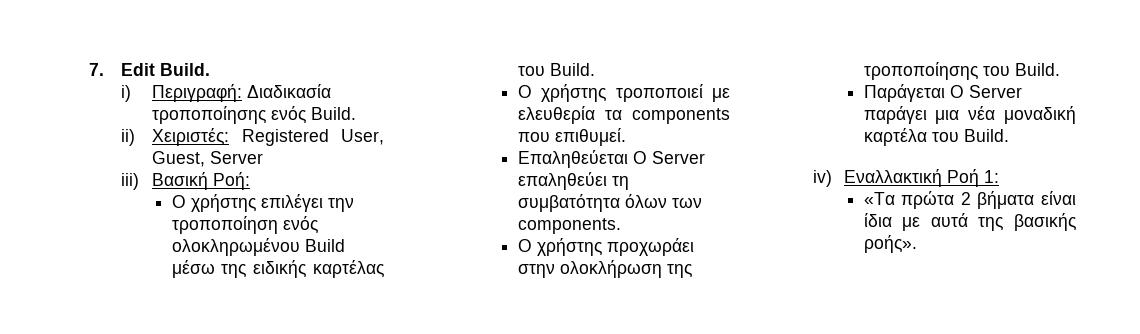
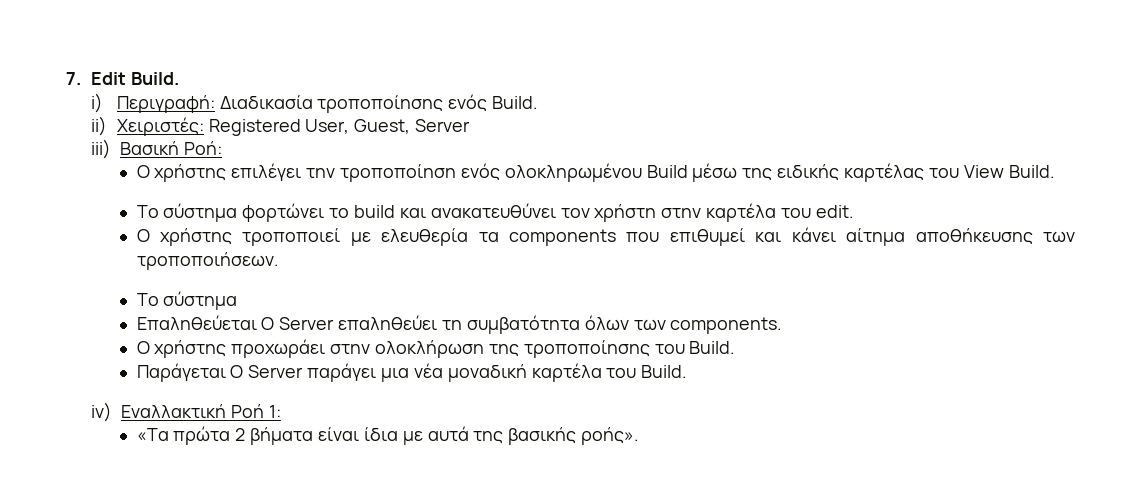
- Ο χρήστης επιλέγει την τροποποίηση ενός ολοκληρωμένου Build μέσω της ειδικής καρτέλας του Build.
+ Ο χρήστης επιλέγει την τροποποίηση ενός ολοκληρωμένου Build μέσω της ειδικής καρτέλας του View Build.
+ Το σύστημα φορτώνει το build και ανακατευθύνει τον χρήστη στην καρτέλα του edit.
- Ο χρήστης τροποποιεί με ελευθερία τα components που επιθυμεί.
+ Ο χρήστης τροποποιεί με ελευθερία τα components που επιθυμεί και κάνει αίτημα αποθήκευσης των τροποποιήσεων.
+ Το σύστημα

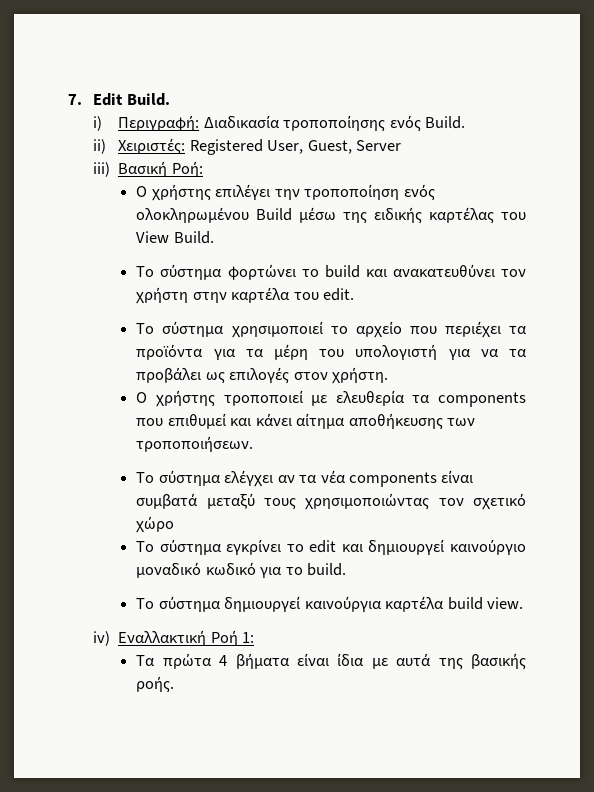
+ Το σύστημα χρησιμοποιεί το αρχείο που περιέχει τα προϊόντα για τα μέρη του υπολογιστή για να τα προβάλει ως επιλογές στον χρήστη.
  Ο χρήστης τροποποιεί με ελευθερία τα components που επιθυμεί και κάνει αίτημα αποθήκευσης των τροποποιήσεων.
- Το σύστημα
- Επαληθεύεται Ο Server επαληθεύει τη συμβατότητα όλων των components.
- Ο χρήστης προχωράει στην ολοκλήρωση της τροποποίησης του Build.
- Παράγεται Ο Server παράγει μια νέα μοναδική καρτέλα του Build.
+ Το σύστημα ελέγχει αν τα νέα components είναι συμβατά μεταξύ τους χρησιμοποιώντας τον σχετικό χώρο
+ Το σύστημα εγκρίνει το edit και δημιουργεί καινούργιο μοναδικό κωδικό για το build.
+ Το σύστημα δημιουργεί καινούργια καρτέλα build view.
- «Τα πρώτα 2 βήματα είναι ίδια με αυτά της βασικής ροής».
+ Τα πρώτα 4 βήματα είναι ίδια με αυτά της βασικής ροής.

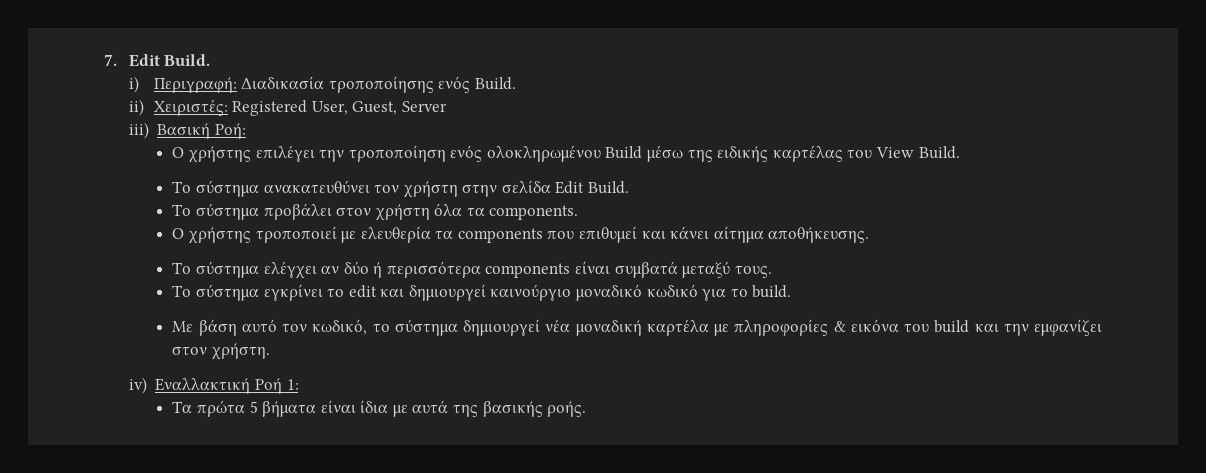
- Το σύστημα φορτώνει το build και ανακατευθύνει τον χρήστη στην καρτέλα του edit.
- Το σύστημα χρησιμοποιεί το αρχείο που περιέχει τα προϊόντα για τα μέρη του υπολογιστή για να τα προβάλει ως επιλογές στον χρήστη.
+ Το σύστημα ανακατευθύνει τον χρήστη στην σελίδα Edit Build.
+ Το σύστημα προβάλει στον χρήστη όλα τα components.
- Ο χρήστης τροποποιεί με ελευθερία τα components που επιθυμεί και κάνει αίτημα αποθήκευσης των τροποποιήσεων.
+ Ο χρήστης τροποποιεί με ελευθερία τα components που επιθυμεί και κάνει αίτημα αποθήκευσης.
- Το σύστημα ελέγχει αν τα νέα components είναι συμβατά μεταξύ τους χρησιμοποιώντας τον σχετικό χώρο
+ Το σύστημα ελέγχει αν δύο ή περισσότερα components είναι συμβατά μεταξύ τους.
- Το σύστημα δημιουργεί καινούργια καρτέλα build view.
+ Με βάση αυτό τον κωδικό, το σύστημα δημιουργεί νέα μοναδική καρτέλα με πληροφορίες & εικόνα του build και την εμφανίζει στον χρήστη.
- Τα πρώτα 4 βήματα είναι ίδια με αυτά της βασικής ροής.
+ Τα πρώτα 5 βήματα είναι ίδια με αυτά της βασικής ροής.

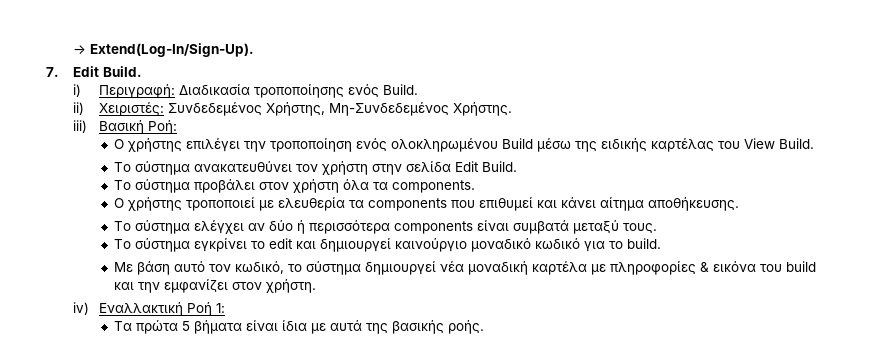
+ → Extend(Log-In/Sign-Up).
- ii) Χειριστές: Registered User, Guest, Server
+ ii) Χειριστές: Συνδεδεμένος Χρήστης, Μη-Συνδεδεμένος Χρήστης.

